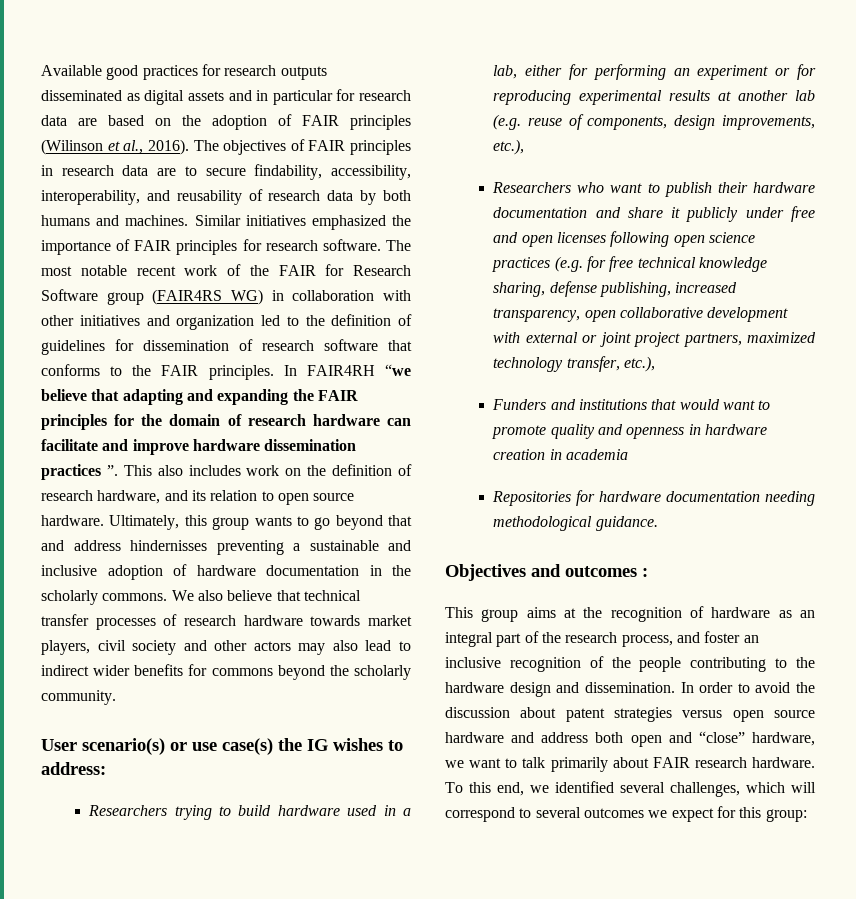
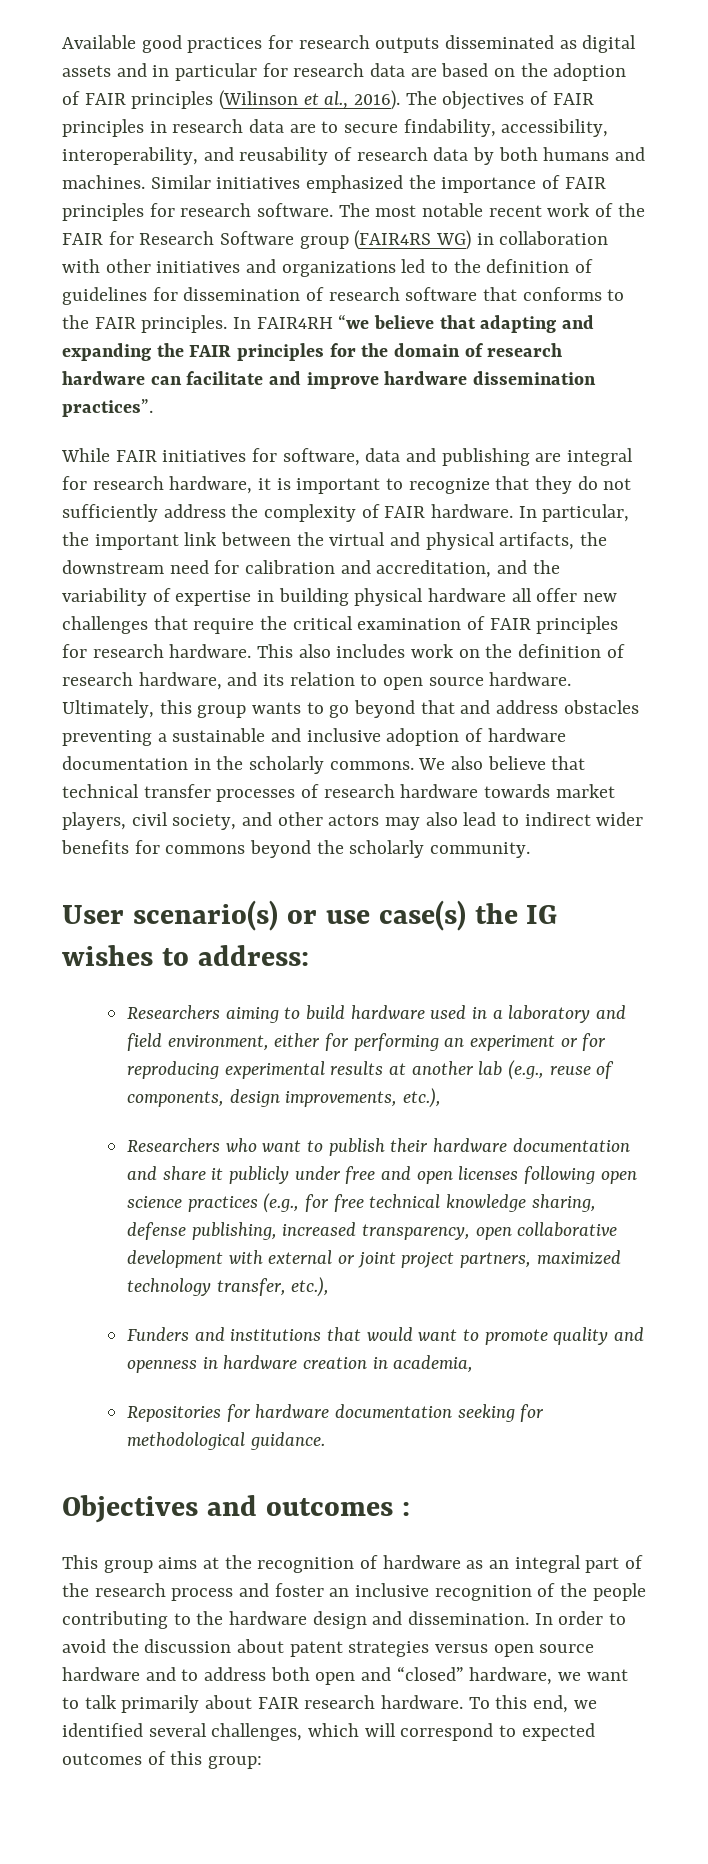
- The most notable recent work of the FAIR for Research Software group (FAIR4RS WG) in collaboration with other initiatives and organization led to the definition of guidelines for dissemination of research software that conforms to the FAIR principles.
+ The most notable recent work of the FAIR for Research Software group (FAIR4RS WG) in collaboration with other initiatives and organizations led to the definition of guidelines for dissemination of research software that conforms to the FAIR principles.
- In FAIR4RH “we believe that adapting and expanding the FAIR principles for the domain of research hardware can facilitate and improve hardware dissemination practices ”.
+ In FAIR4RH “we believe that adapting and expanding the FAIR principles for the domain of research hardware can facilitate and improve hardware dissemination practices”.
+ While FAIR initiatives for software, data and publishing are integral for research hardware, it is important to recognize that they do not sufficiently address the complexity of FAIR hardware. In particular, the important link between the virtual and physical artifacts, the downstream need for calibration and accreditation, and the variability of expertise in building physical hardware all offer new challenges that require the critical examination of FAIR principles for research hardware.
- Ultimately, this group wants to go beyond that and address hindernisses preventing a sustainable and inclusive adoption of hardware documentation in the scholarly commons.
+ Ultimately, this group wants to go beyond that and address obstacles preventing a sustainable and inclusive adoption of hardware documentation in the scholarly commons.
- We also believe that technical transfer processes of research hardware towards market players, civil society and other actors may also lead to indirect wider benefits for commons beyond the scholarly community.
+ We also believe that technical transfer processes of research hardware towards market players, civil society, and other actors may also lead to indirect wider benefits for commons beyond the scholarly community.
- Researchers trying to build hardware used in a lab, either for performing an experiment or for reproducing experimental results at another lab (e.g. reuse of components, design improvements, etc.),
+ Researchers aiming to build hardware used in a laboratory and field environment, either for performing an experiment or for reproducing experimental results at another lab (e.g., reuse of components, design improvements, etc.),
- Researchers who want to publish their hardware documentation and share it publicly under free and open licenses following open science practices (e.g. for free technical knowledge sharing, defense publishing, increased transparency, open collaborative development with external or joint project partners, maximized technology transfer, etc.),
+ Researchers who want to publish their hardware documentation and share it publicly under free and open licenses following open science practices (e.g., for free technical knowledge sharing, defense publishing, increased transparency, open collaborative development with external or joint project partners, maximized technology transfer, etc.),
- Funders and institutions that would want to promote quality and openness in hardware creation in academia
+ Funders and institutions that would want to promote quality and openness in hardware creation in academia,
- Repositories for hardware documentation needing methodological guidance.
+ Repositories for hardware documentation seeking for methodological guidance.
- This group aims at the recognition of hardware as an integral part of the research process, and foster an inclusive recognition of the people contributing to the hardware design and dissemination.
+ This group aims at the recognition of hardware as an integral part of the research process and foster an inclusive recognition of the people contributing to the hardware design and dissemination.
- In order to avoid the discussion about patent strategies versus open source hardware and address both open and “close” hardware, we want to talk primarily about FAIR research hardware.
+ In order to avoid the discussion about patent strategies versus open source hardware and to address both open and “closed” hardware, we want to talk primarily about FAIR research hardware.
- To this end, we identified several challenges, which will correspond to several outcomes we expect for this group:
+ To this end, we identified several challenges, which will correspond to expected outcomes of this group:

